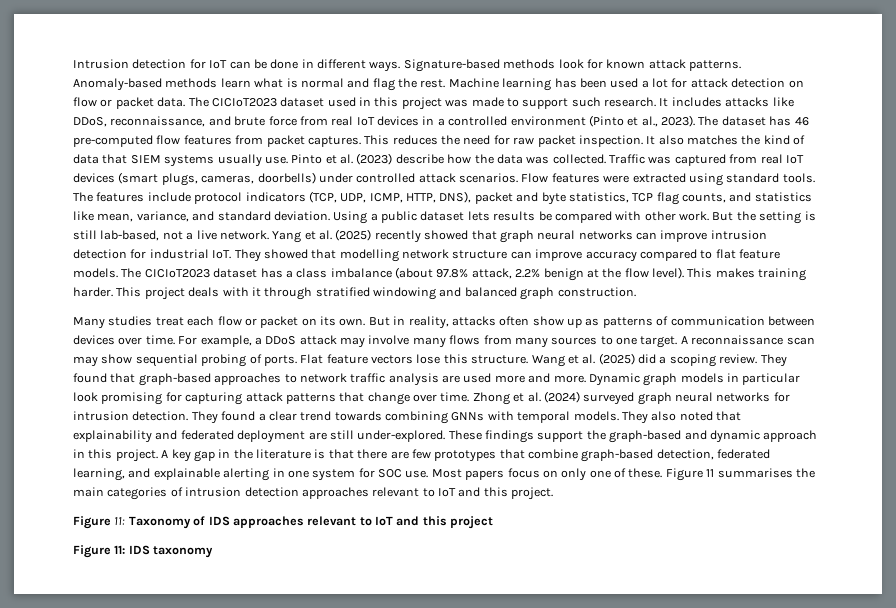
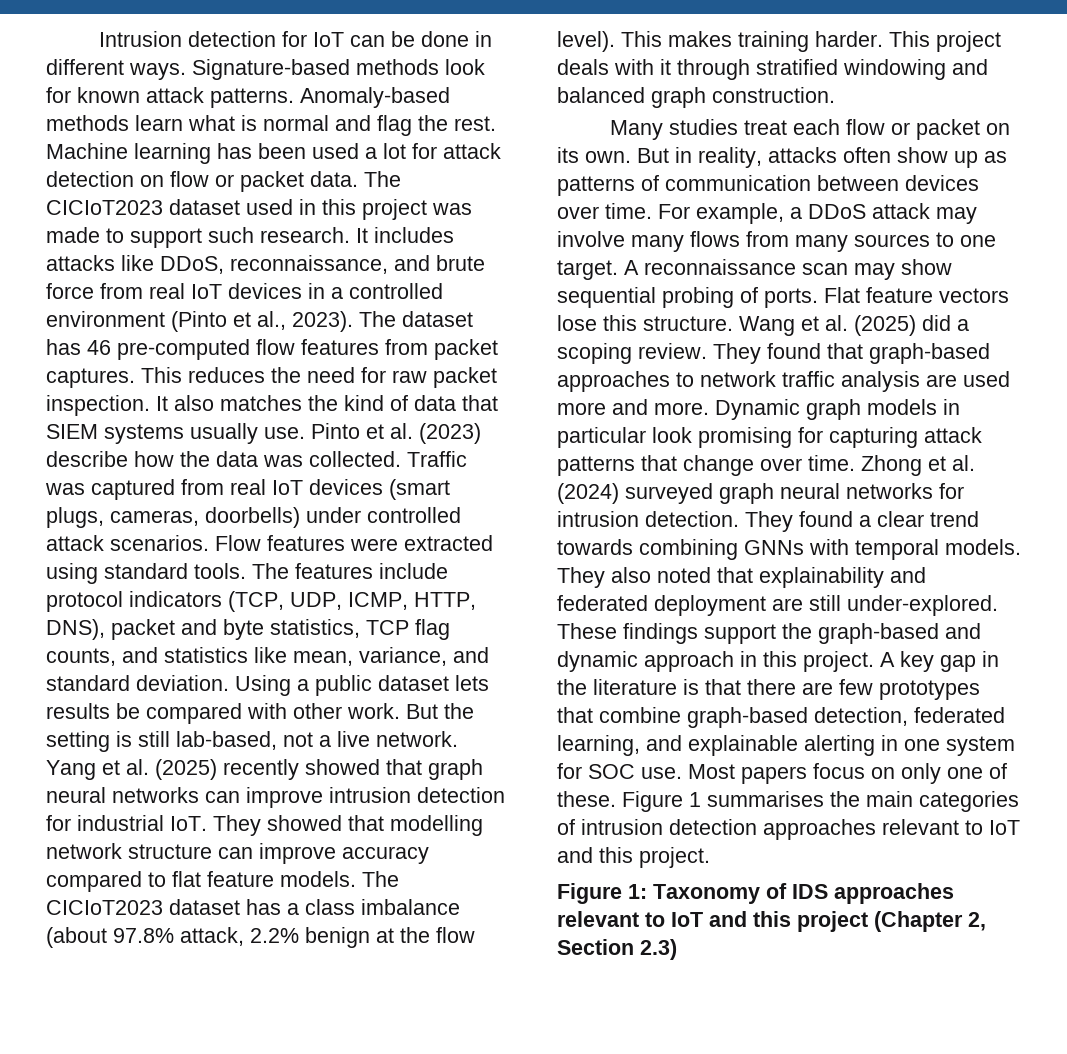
- Figure 11 summarises the main categories of intrusion detection approaches relevant to IoT and this project.
+ Figure 1 summarises the main categories of intrusion detection approaches relevant to IoT and this project.
- Figure 11: Taxonomy of IDS approaches relevant to IoT and this project
- Figure 11: IDS taxonomy
+ Figure 1: Taxonomy of IDS approaches relevant to IoT and this project (Chapter 2, Section 2.3)

